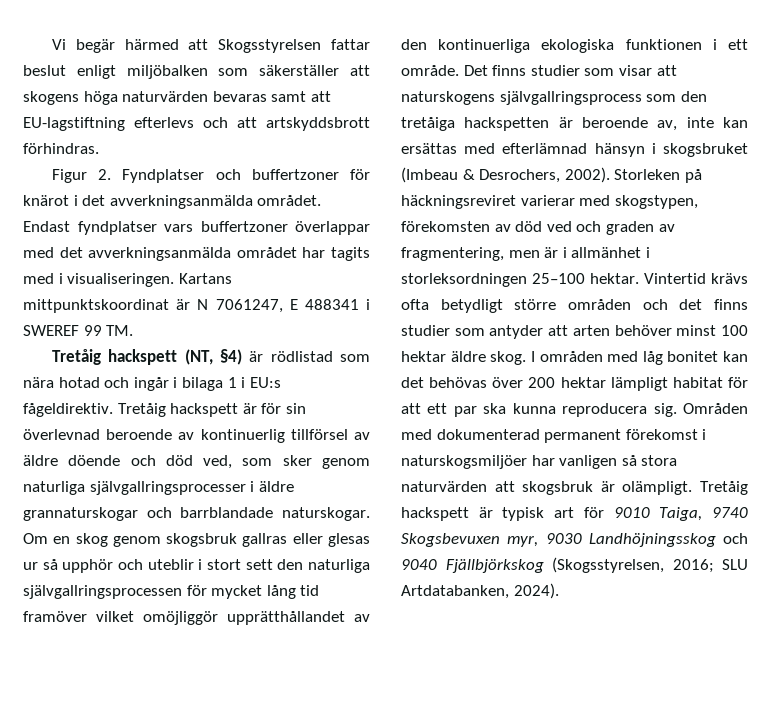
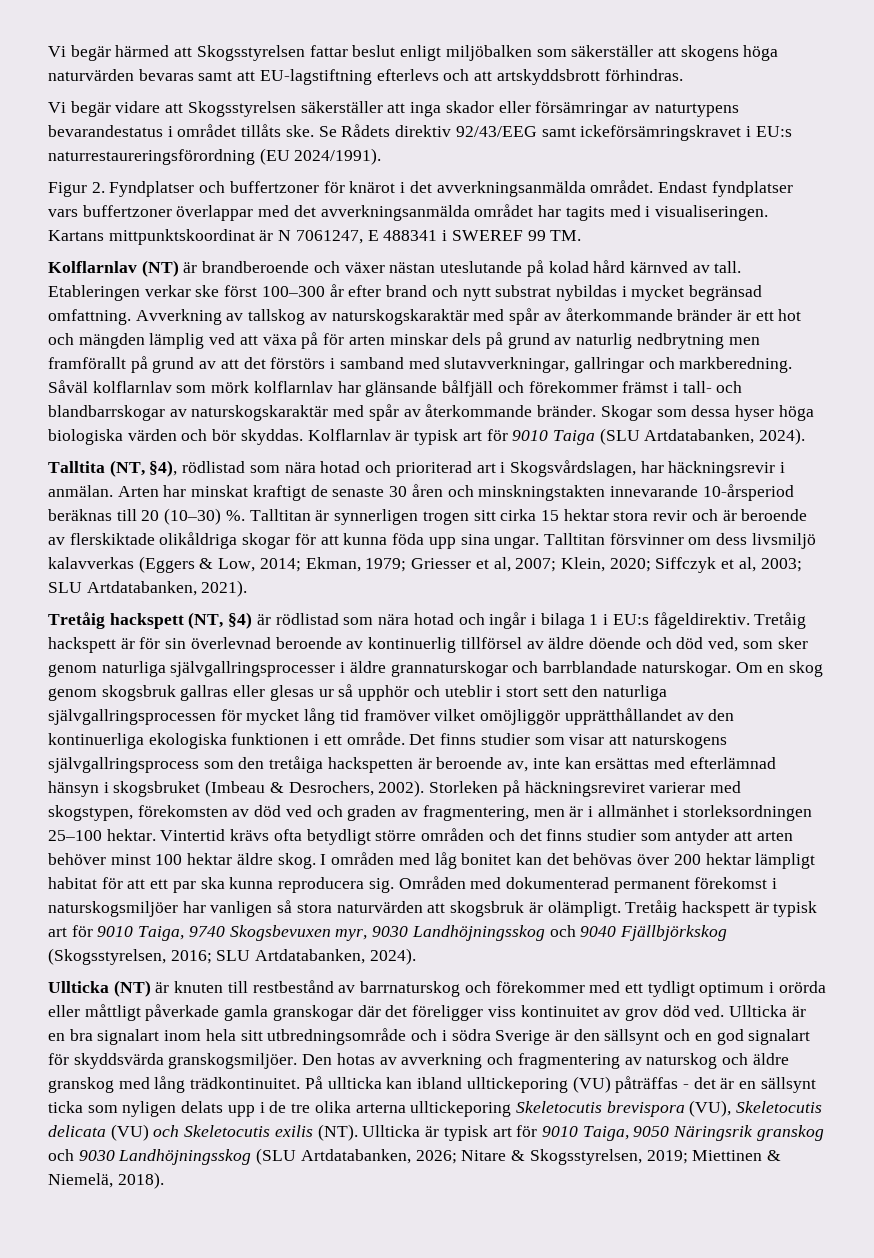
+ Vi begär vidare att Skogsstyrelsen säkerställer att inga skador eller försämringar av naturtypens bevarandestatus i området tillåts ske. Se Rådets direktiv 92/43/EEG samt ickeförsämringskravet i EU:s naturrestaureringsförordning (EU 2024/1991).
+ Kolflarnlav (NT) är brandberoende och växer nästan uteslutande på kolad hård kärnved av tall. Etableringen verkar ske först 100–300 år efter brand och nytt substrat nybildas i mycket begränsad omfattning. Avverkning av tallskog av naturskogskaraktär med spår av återkommande bränder är ett hot och mängden lämplig ved att växa på för arten minskar dels på grund av naturlig nedbrytning men framförallt på grund av att det förstörs i samband med slutavverkningar, gallringar och markberedning. Såväl kolflarnlav som mörk kolflarnlav har glänsande bålfjäll och förekommer främst i tall- och blandbarrskogar av naturskogskaraktär med spår av återkommande bränder. Skogar som dessa hyser höga biologiska värden och bör skyddas. Kolflarnlav är typisk art för 9010 Taiga (SLU Artdatabanken, 2024).
+ Talltita (NT, §4), rödlistad som nära hotad och prioriterad art i Skogsvårdslagen, har häckningsrevir i anmälan. Arten har minskat kraftigt de senaste 30 åren och minskningstakten innevarande 10-årsperiod beräknas till 20 (10–30) %. Talltitan är synnerligen trogen sitt cirka 15 hektar stora revir och är beroende av flerskiktade olikåldriga skogar för att kunna föda upp sina ungar. Talltitan försvinner om dess livsmiljö kalavverkas (Eggers & Low, 2014; Ekman, 1979; Griesser et al, 2007; Klein, 2020; Siffczyk et al, 2003; SLU Artdatabanken, 2021).
+ Ullticka (NT) är knuten till restbestånd av barrnaturskog och förekommer med ett tydligt optimum i orörda eller måttligt påverkade gamla granskogar där det föreligger viss kontinuitet av grov död ved. Ullticka är en bra signalart inom hela sitt utbredningsområde och i södra Sverige är den sällsynt och en god signalart för skyddsvärda granskogsmiljöer. Den hotas av avverkning och fragmentering av naturskog och äldre granskog med lång trädkontinuitet. På ullticka kan ibland ulltickeporing (VU) påträffas - det är en sällsynt ticka som nyligen delats upp i de tre olika arterna ulltickeporing Skeletocutis brevispora (VU), Skeletocutis delicata (VU) och Skeletocutis exilis (NT). Ullticka är typisk art för 9010 Taiga, 9050 Näringsrik granskog och 9030 Landhöjningsskog (SLU Artdatabanken, 2026; Nitare & Skogsstyrelsen, 2019; Miettinen & Niemelä, 2018).

